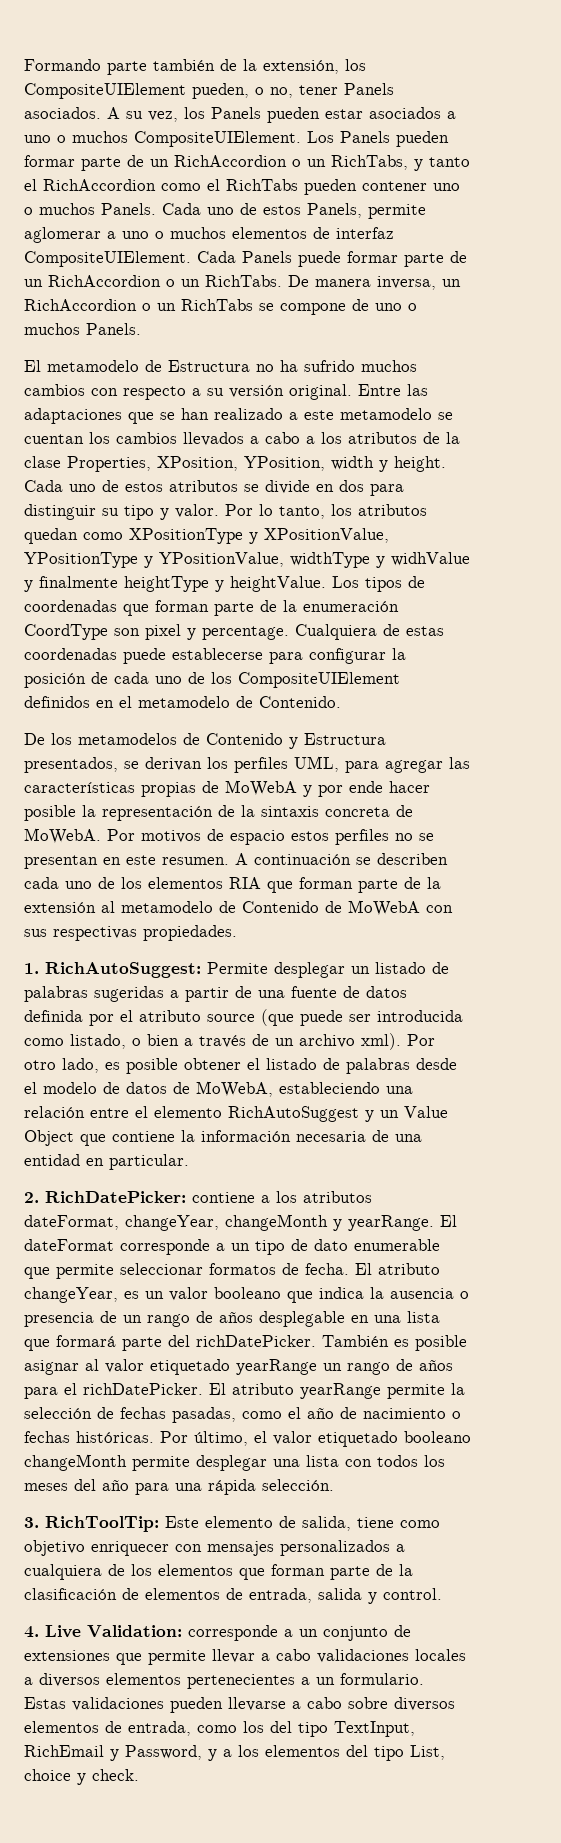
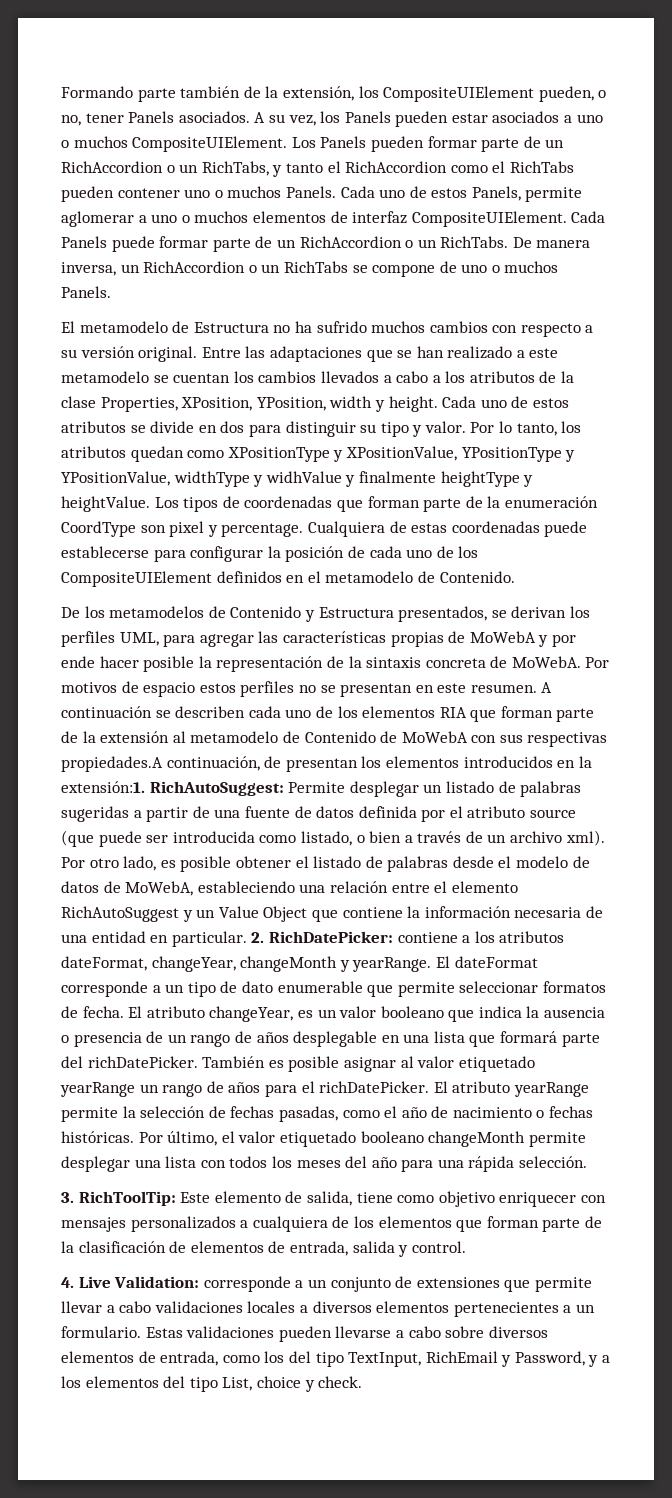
- A continuación se describen cada uno de los elementos RIA que forman parte de la extensión al metamodelo de Contenido de MoWebA con sus respectivas propiedades.
- 1. RichAutoSuggest: Permite desplegar un listado de palabras sugeridas a partir de una fuente de datos definida por el atributo source (que puede ser introducida como listado, o bien a través de un archivo xml).
+ A continuación se describen cada uno de los elementos RIA que forman parte de la extensión al metamodelo de Contenido de MoWebA con sus respectivas propiedades.A continuación, de presentan los elementos introducidos en la extensión:1. RichAutoSuggest: Permite desplegar un listado de palabras sugeridas a partir de una fuente de datos definida por el atributo source (que puede ser introducida como listado, o bien a través de un archivo xml).
- Por otro lado, es posible obtener el listado de palabras desde el modelo de datos de MoWebA, estableciendo una relación entre el elemento RichAutoSuggest y un Value Object que contiene la información necesaria de una entidad en particular.
- 2. RichDatePicker: contiene a los atributos dateFormat, changeYear, changeMonth y yearRange.
+ Por otro lado, es posible obtener el listado de palabras desde el modelo de datos de MoWebA, estableciendo una relación entre el elemento RichAutoSuggest y un Value Object que contiene la información necesaria de una entidad en particular. 2. RichDatePicker: contiene a los atributos dateFormat, changeYear, changeMonth y yearRange.

